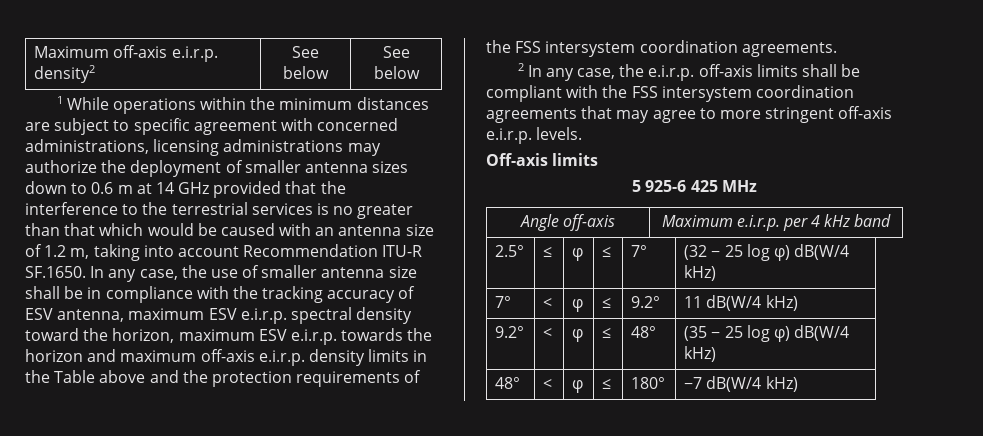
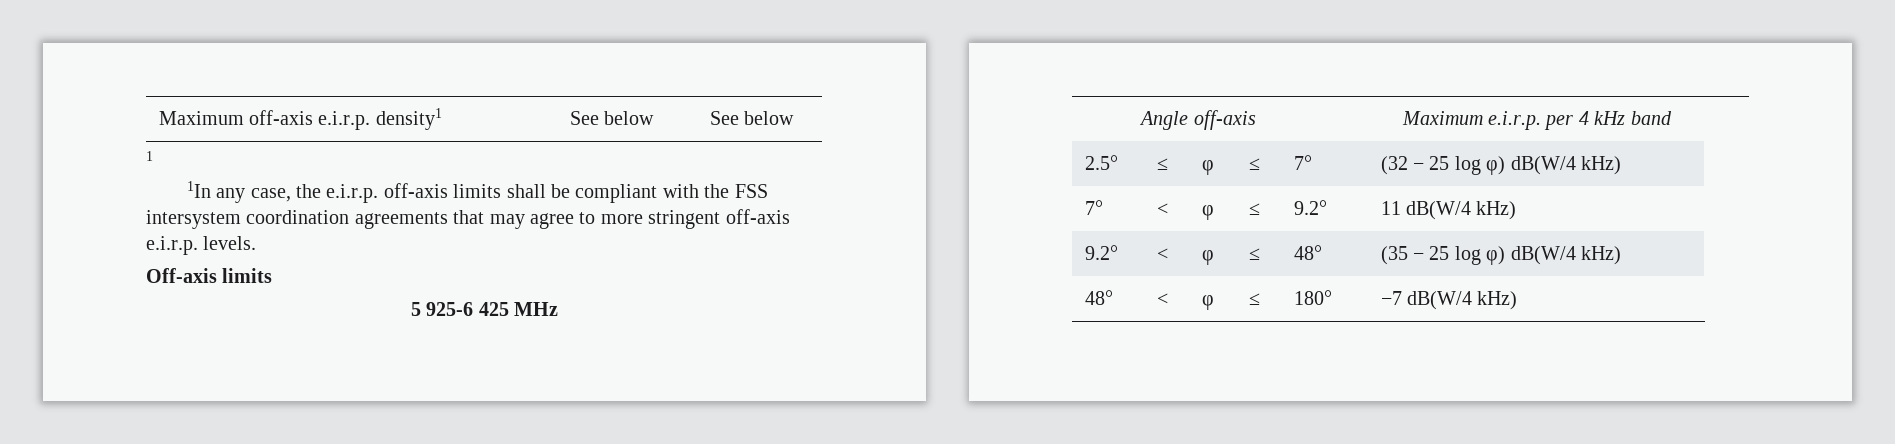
- Maximum off-axis e.i.r.p. density2 | See below | See below
- 1 While operations within the minimum distances are subject to specific agreement with concerned administrations, licensing administrations may authorize the deployment of smaller antenna sizes down to 0.6 m at 14 GHz provided that the interference to the terrestrial services is no greater than that which would be caused with an antenna size of 1.2 m, taking into account Recommendation ITU-R SF.1650. In any case, the use of smaller antenna size shall be in compliance with the tracking accuracy of ESV antenna, maximum ESV e.i.r.p. spectral density toward the horizon, maximum ESV e.i.r.p. towards the horizon and maximum off-axis e.i.r.p. density limits in the Table above and the protection requirements of the FSS intersystem coordination agreements.
- 2 In any case, the e.i.r.p. off-axis limits shall be compliant with the FSS intersystem coordination agreements that may agree to more stringent off-axis e.i.r.p. levels.
+ Maximum off-axis e.i.r.p. density1 | See below | See below
+ 1
+ 1In any case, the e.i.r.p. off-axis limits shall be compliant with the FSS intersystem coordination agreements that may agree to more stringent off-axis e.i.r.p. levels.

